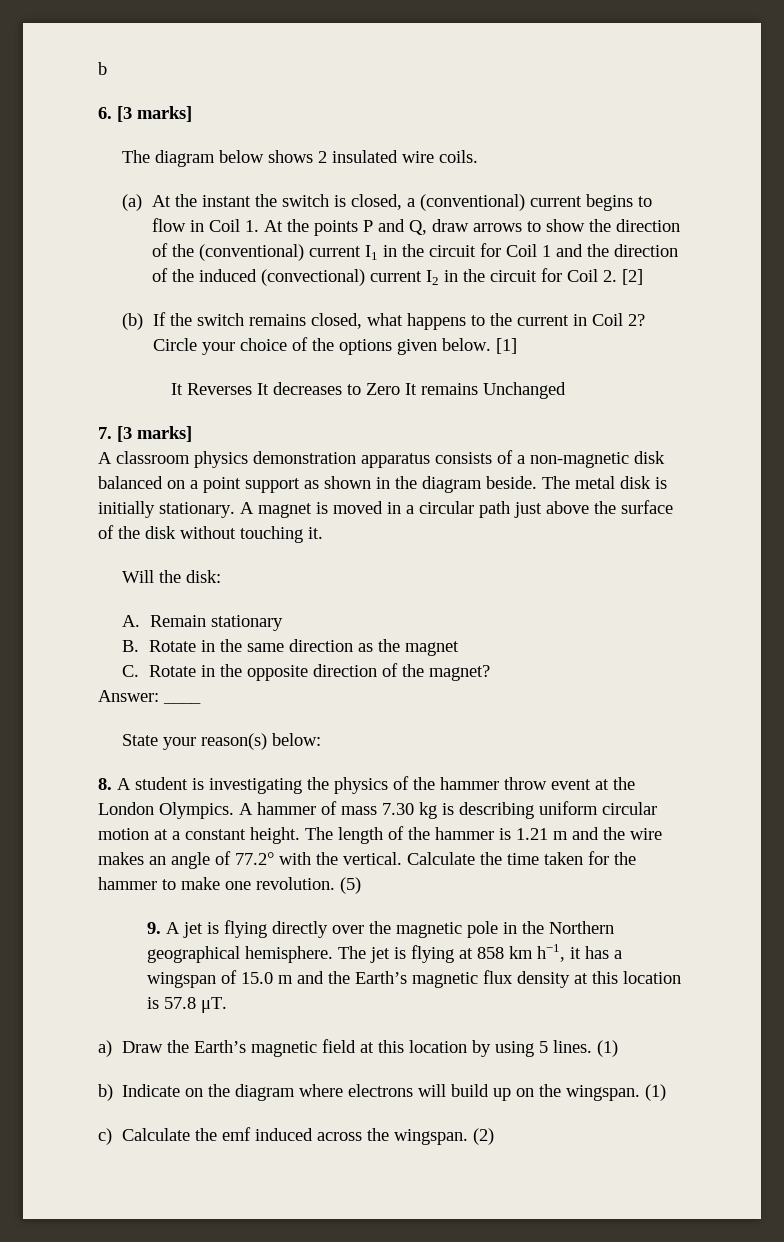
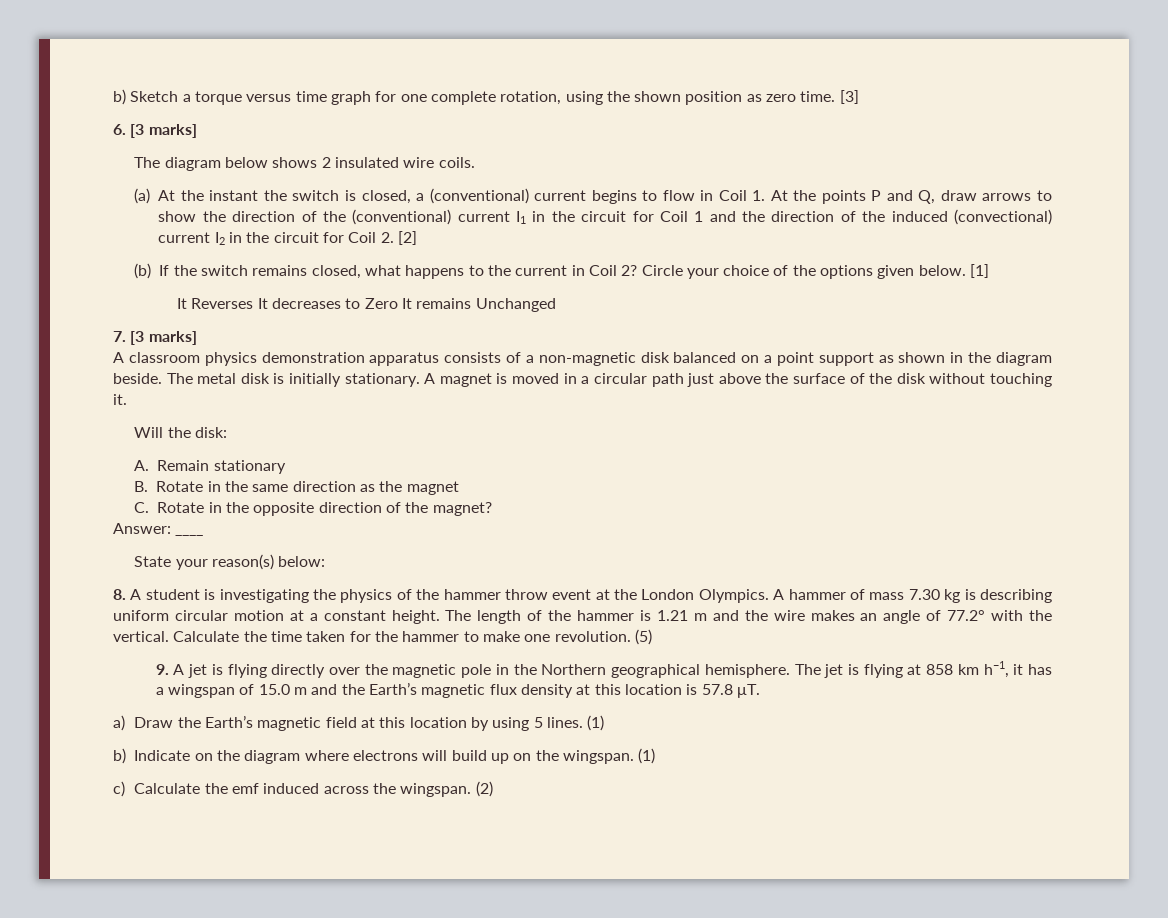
- b
+ b) Sketch a torque versus time graph for one complete rotation, using the shown position as zero time. [3]

